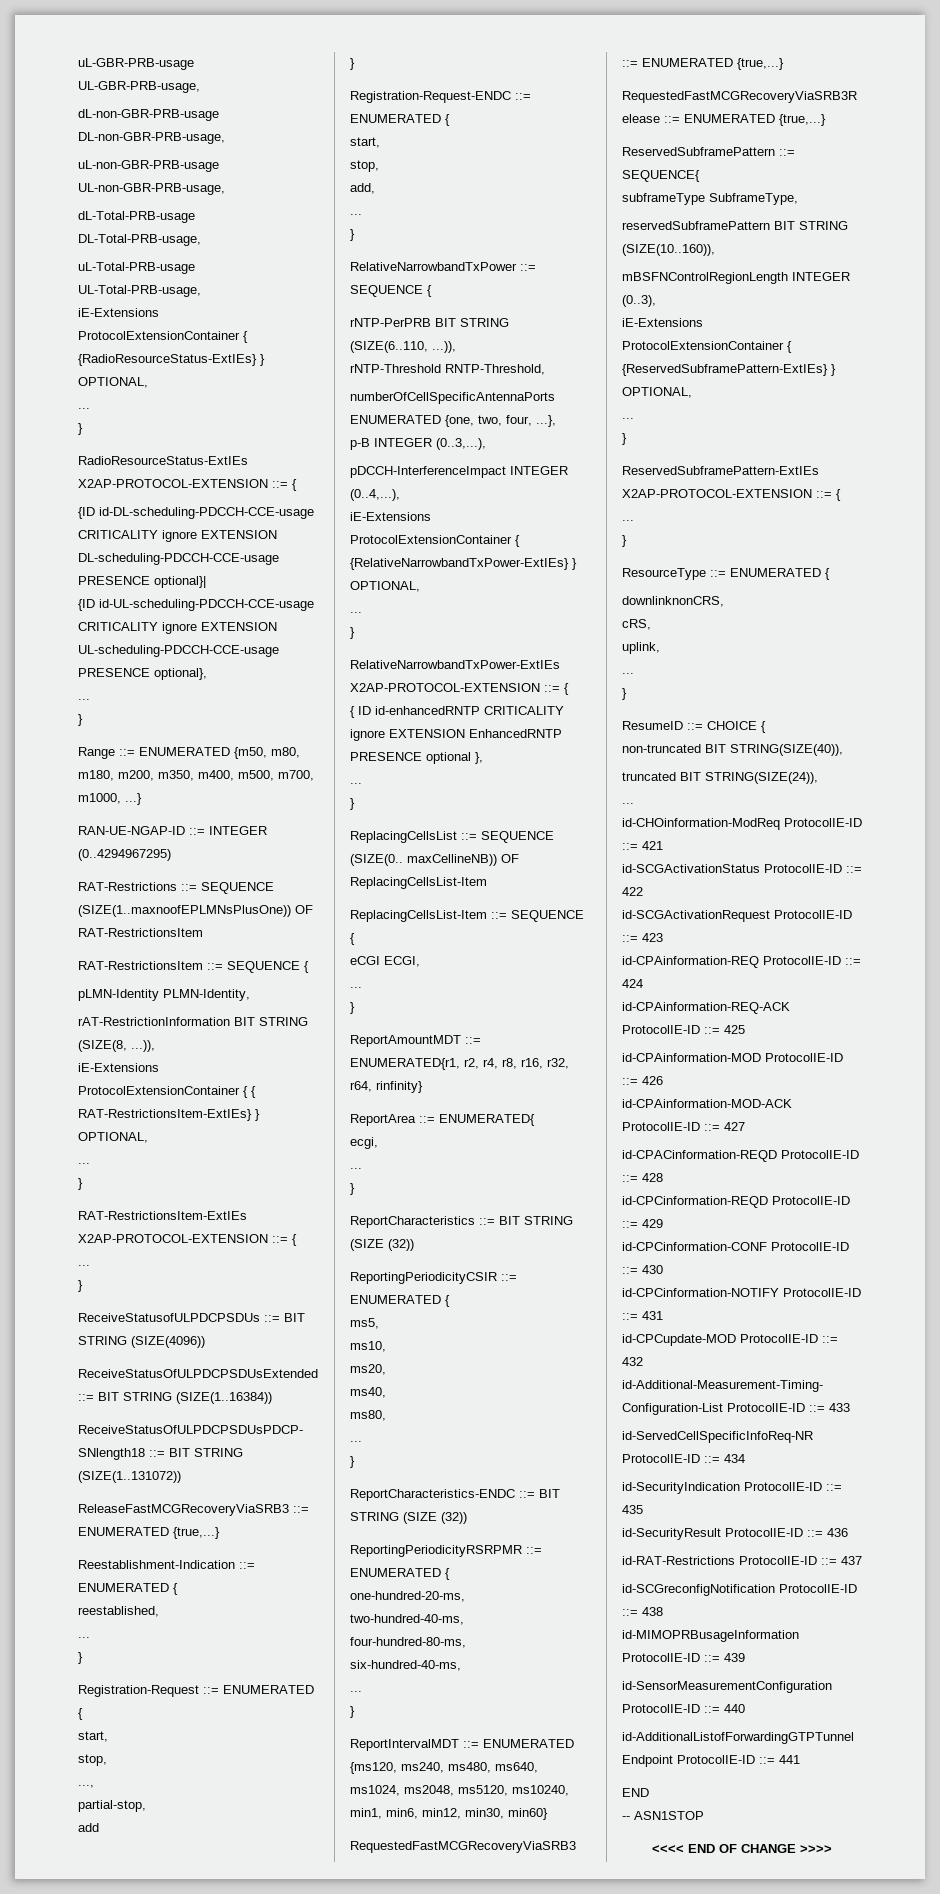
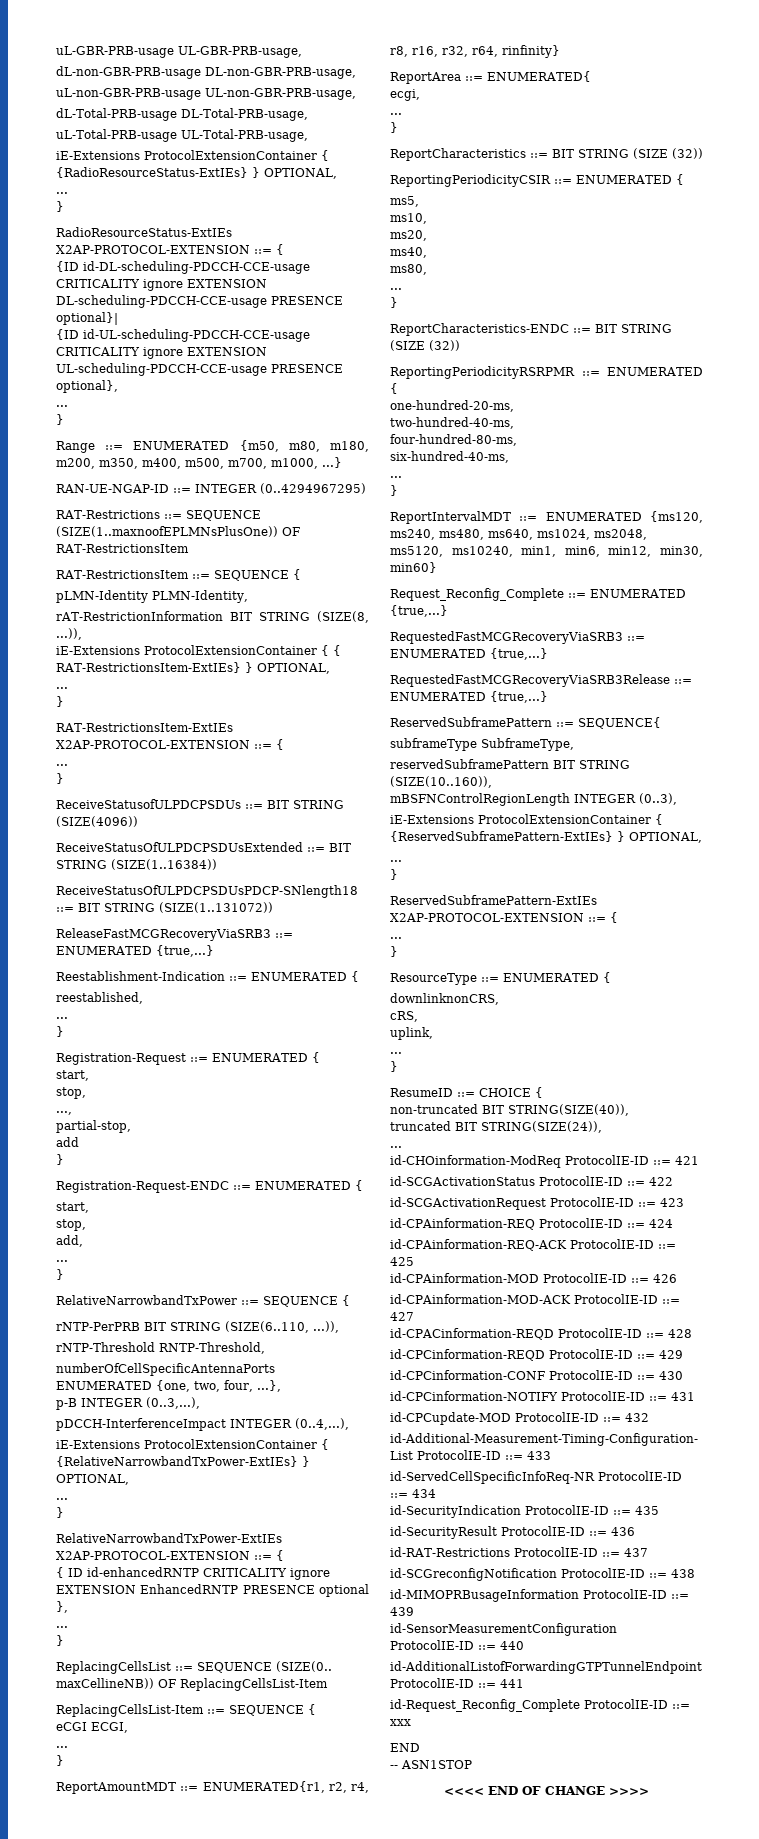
+ Request_Reconfig_Complete ::= ENUMERATED {true,...}
+ id-Request_Reconfig_Complete ProtocolIE-ID ::= xxx

